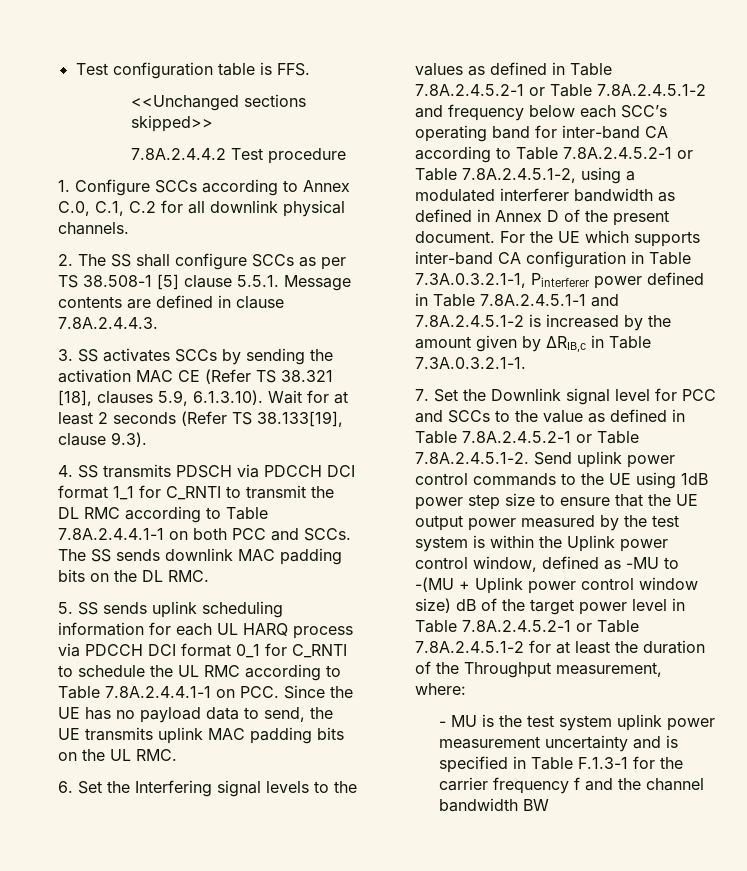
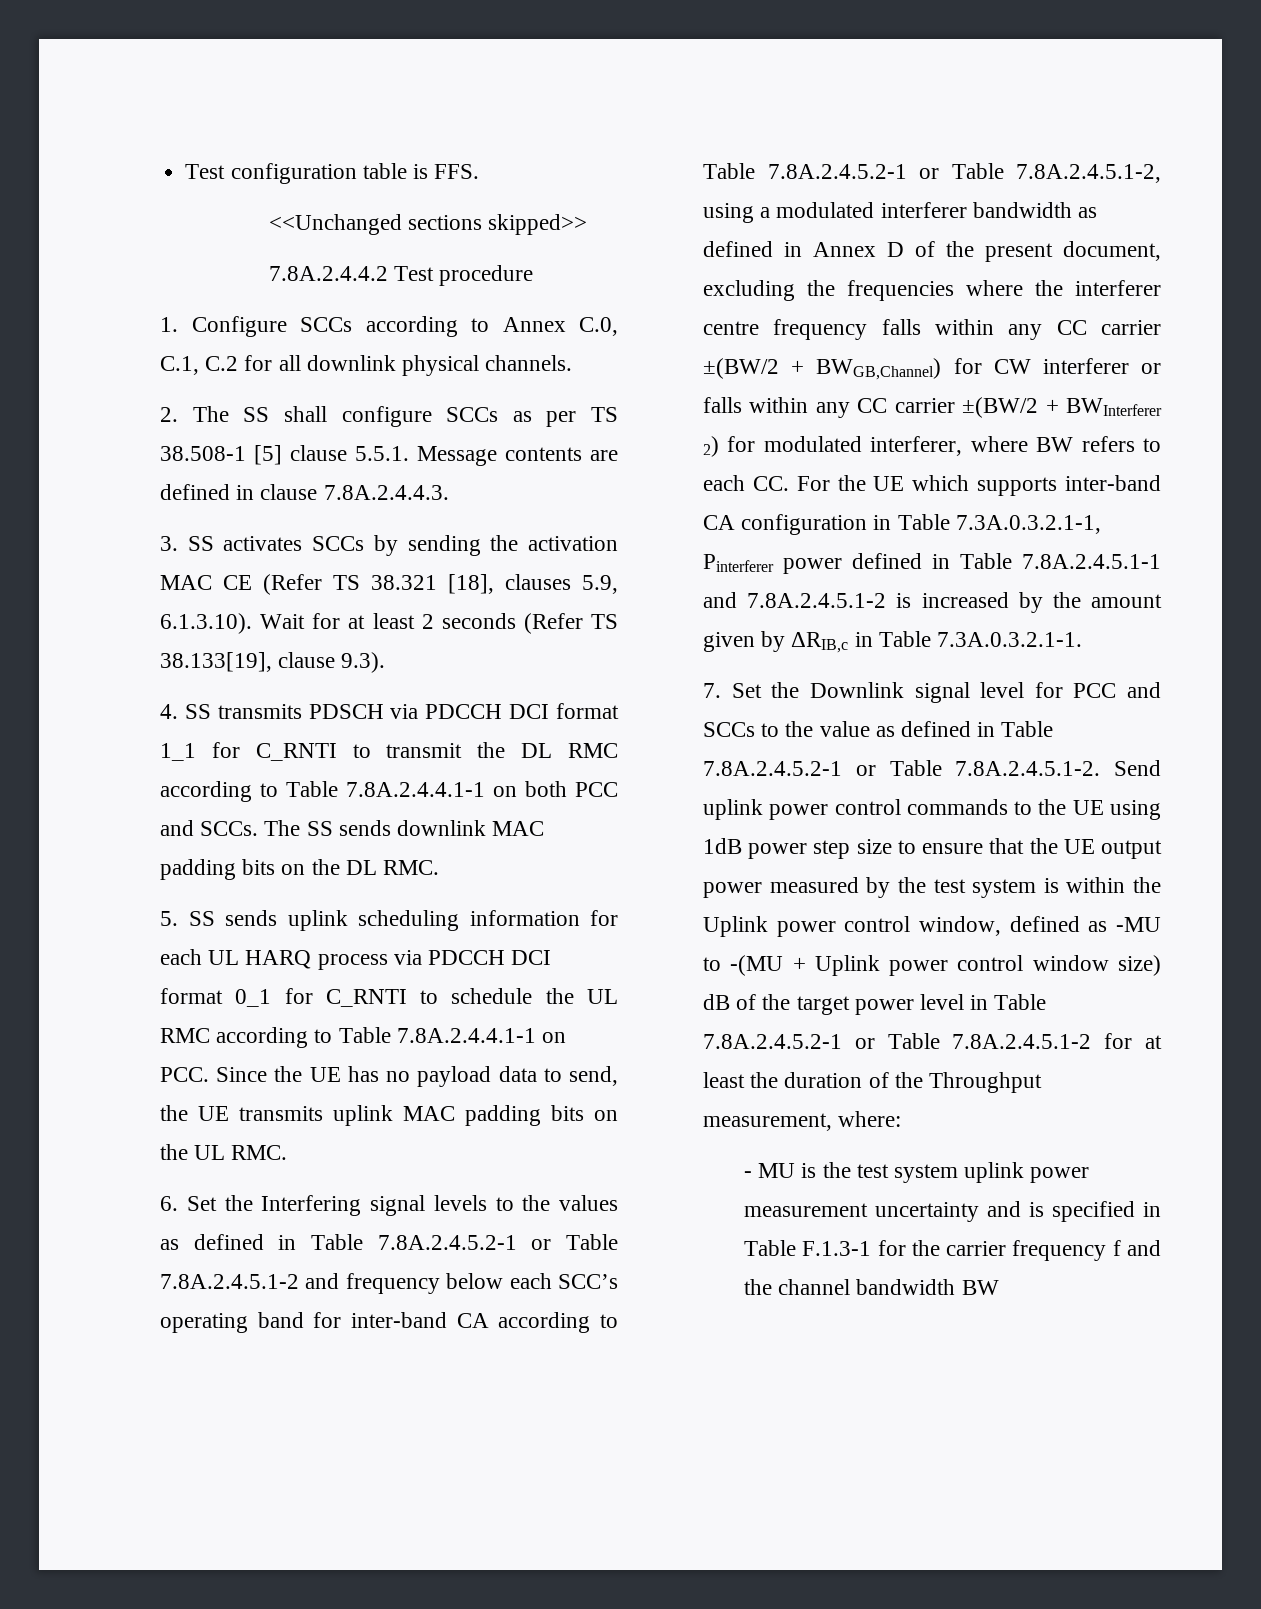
- 6. Set the Interfering signal levels to the values as defined in Table 7.8A.2.4.5.2-1 or Table 7.8A.2.4.5.1-2 and frequency below each SCC’s operating band for inter-band CA according to Table 7.8A.2.4.5.2-1 or Table 7.8A.2.4.5.1-2, using a modulated interferer bandwidth as defined in Annex D of the present document. For the UE which supports inter-band CA configuration in Table 7.3A.0.3.2.1-1, Pinterferer power defined in Table 7.8A.2.4.5.1-1 and 7.8A.2.4.5.1-2 is increased by the amount given by ΔRIB,c in Table 7.3A.0.3.2.1-1.
+ 6. Set the Interfering signal levels to the values as defined in Table 7.8A.2.4.5.2-1 or Table 7.8A.2.4.5.1-2 and frequency below each SCC’s operating band for inter-band CA according to Table 7.8A.2.4.5.2-1 or Table 7.8A.2.4.5.1-2, using a modulated interferer bandwidth as defined in Annex D of the present document, excluding the frequencies where the interferer centre frequency falls within any CC carrier ±(BW/2 + BWGB,Channel) for CW interferer or falls within any CC carrier ±(BW/2 + BWInterferer 2) for modulated interferer, where BW refers to each CC. For the UE which supports inter-band CA configuration in Table 7.3A.0.3.2.1-1, Pinterferer power defined in Table 7.8A.2.4.5.1-1 and 7.8A.2.4.5.1-2 is increased by the amount given by ΔRIB,c in Table 7.3A.0.3.2.1-1.

